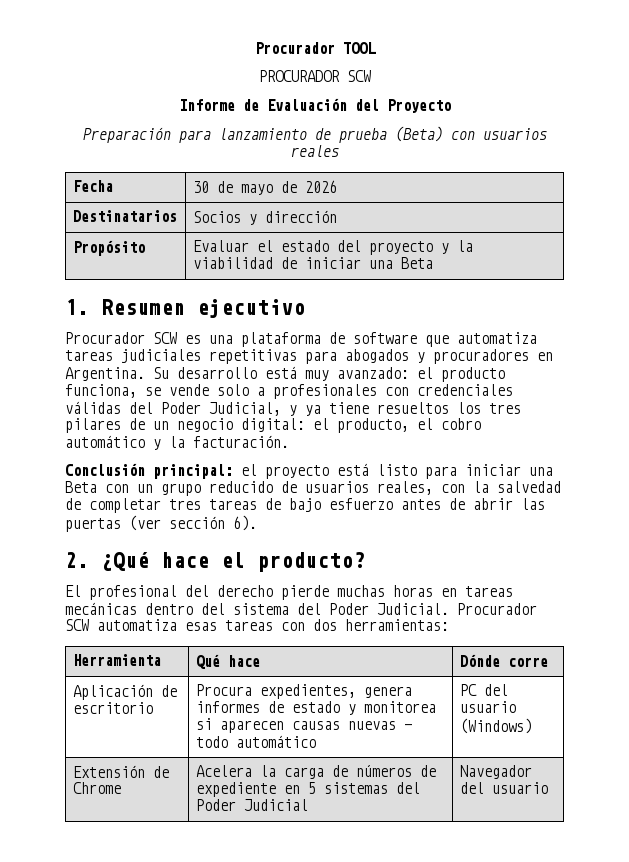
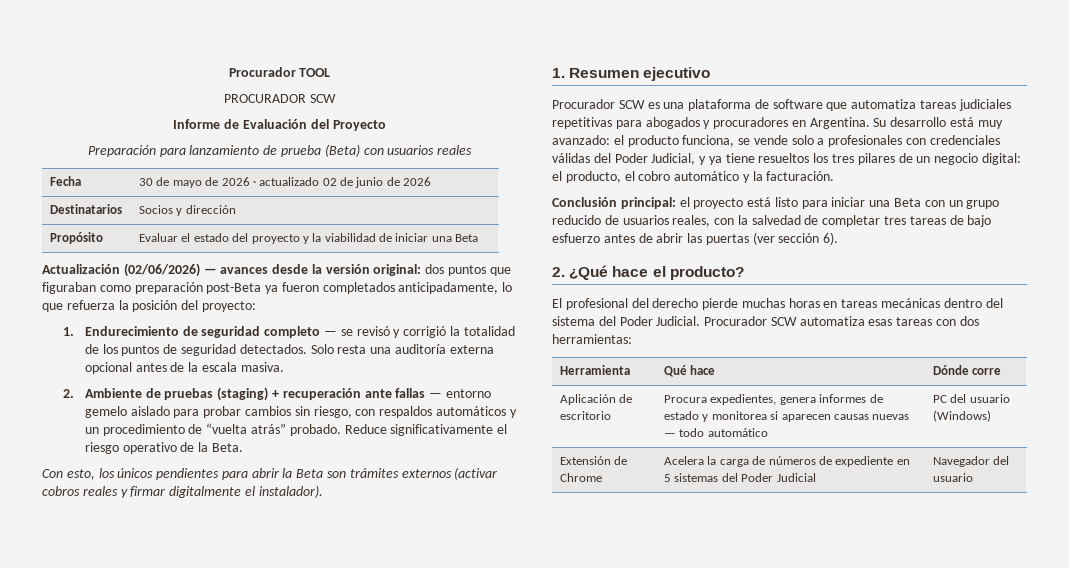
- Fecha | 30 de mayo de 2026
+ Fecha | 30 de mayo de 2026 · actualizado 02 de junio de 2026
+ Actualización (02/06/2026) — avances desde la versión original: dos puntos que figuraban como preparación post-Beta ya fueron completados anticipadamente, lo que refuerza la posición del proyecto:
+ 1. Endurecimiento de seguridad completo — se revisó y corrigió la totalidad de los puntos de seguridad detectados. Solo resta una auditoría externa opcional antes de la escala masiva.
+ 2. Ambiente de pruebas (staging) + recuperación ante fallas — entorno gemelo aislado para probar cambios sin riesgo, con respaldos automáticos y un procedimiento de “vuelta atrás” probado. Reduce significativamente el riesgo operativo de la Beta.
+ Con esto, los únicos pendientes para abrir la Beta son trámites externos (activar cobros reales y firmar digitalmente el instalador).

